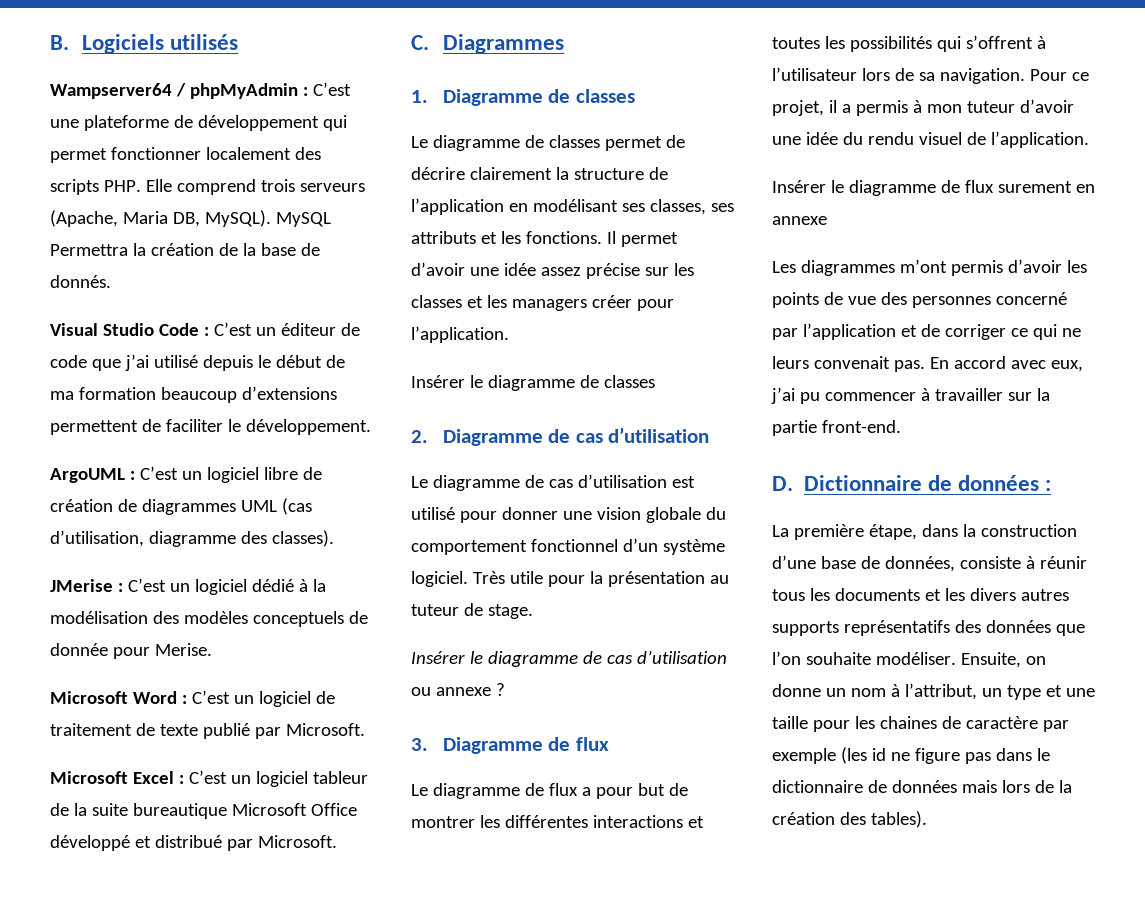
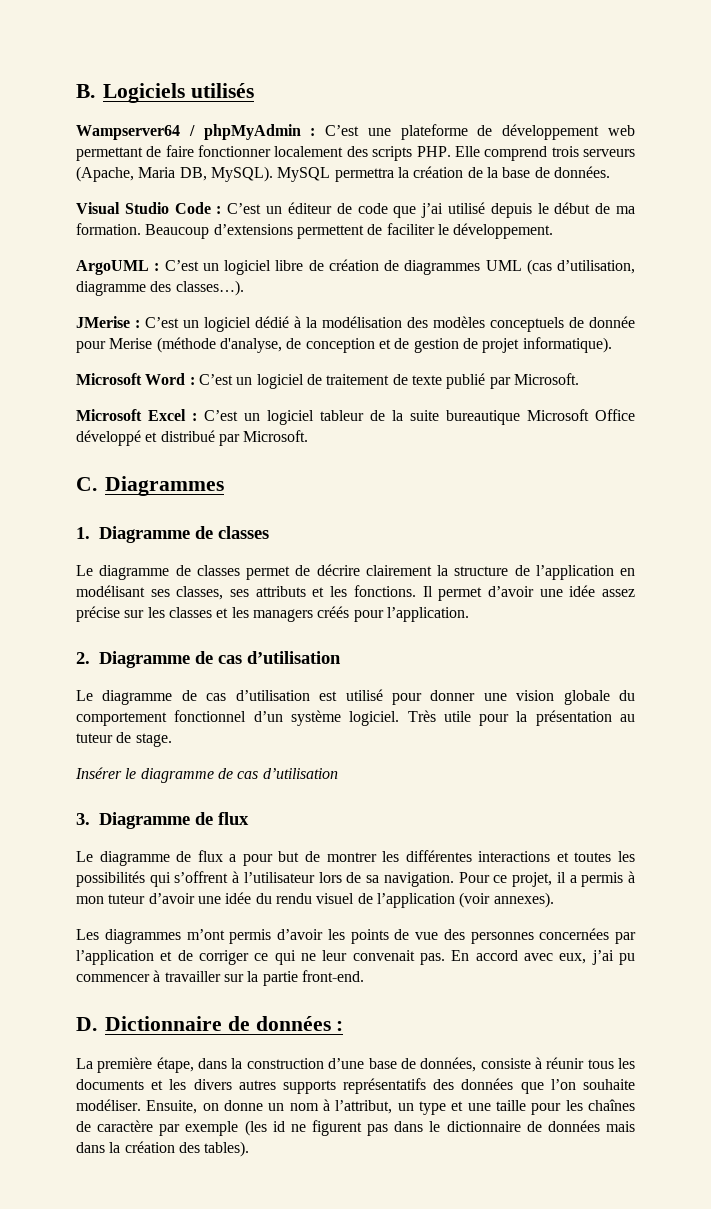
- Wampserver64 / phpMyAdmin : C’est une plateforme de développement qui permet fonctionner localement des scripts PHP. Elle comprend trois serveurs (Apache, Maria DB, MySQL).
+ Wampserver64 / phpMyAdmin : C’est une plateforme de développement web permettant de faire fonctionner localement des scripts PHP. Elle comprend trois serveurs (Apache, Maria DB, MySQL).
- MySQL Permettra la création de la base de donnés.
+ MySQL permettra la création de la base de données.
- Visual Studio Code : C’est un éditeur de code que j’ai utilisé depuis le début de ma formation beaucoup d’extensions permettent de faciliter le développement.
+ Visual Studio Code : C’est un éditeur de code que j’ai utilisé depuis le début de ma formation. Beaucoup d’extensions permettent de faciliter le développement.
- ArgoUML : C’est un logiciel libre de création de diagrammes UML (cas d’utilisation, diagramme des classes).
+ ArgoUML : C’est un logiciel libre de création de diagrammes UML (cas d’utilisation, diagramme des classes…).
- JMerise : C’est un logiciel dédié à la modélisation des modèles conceptuels de donnée pour Merise.
+ JMerise : C’est un logiciel dédié à la modélisation des modèles conceptuels de donnée pour Merise (méthode d'analyse, de conception et de gestion de projet informatique).
- Il permet d’avoir une idée assez précise sur les classes et les managers créer pour l’application.
+ Il permet d’avoir une idée assez précise sur les classes et les managers créés pour l’application.
- Insérer le diagramme de classes
- Insérer le diagramme de cas d’utilisation ou annexe ?
+ Insérer le diagramme de cas d’utilisation
- Pour ce projet, il a permis à mon tuteur d’avoir une idée du rendu visuel de l’application.
- Insérer le diagramme de flux surement en annexe
+ Pour ce projet, il a permis à mon tuteur d’avoir une idée du rendu visuel de l’application (voir annexes).
- Les diagrammes m’ont permis d’avoir les points de vue des personnes concerné par l’application et de corriger ce qui ne leurs convenait pas.
+ Les diagrammes m’ont permis d’avoir les points de vue des personnes concernées par l’application et de corriger ce qui ne leur convenait pas.
- Ensuite, on donne un nom à l’attribut, un type et une taille pour les chaines de caractère par exemple (les id ne figure pas dans le dictionnaire de données mais lors de la création des tables).
+ Ensuite, on donne un nom à l’attribut, un type et une taille pour les chaînes de caractère par exemple (les id ne figurent pas dans le dictionnaire de données mais dans la création des tables).

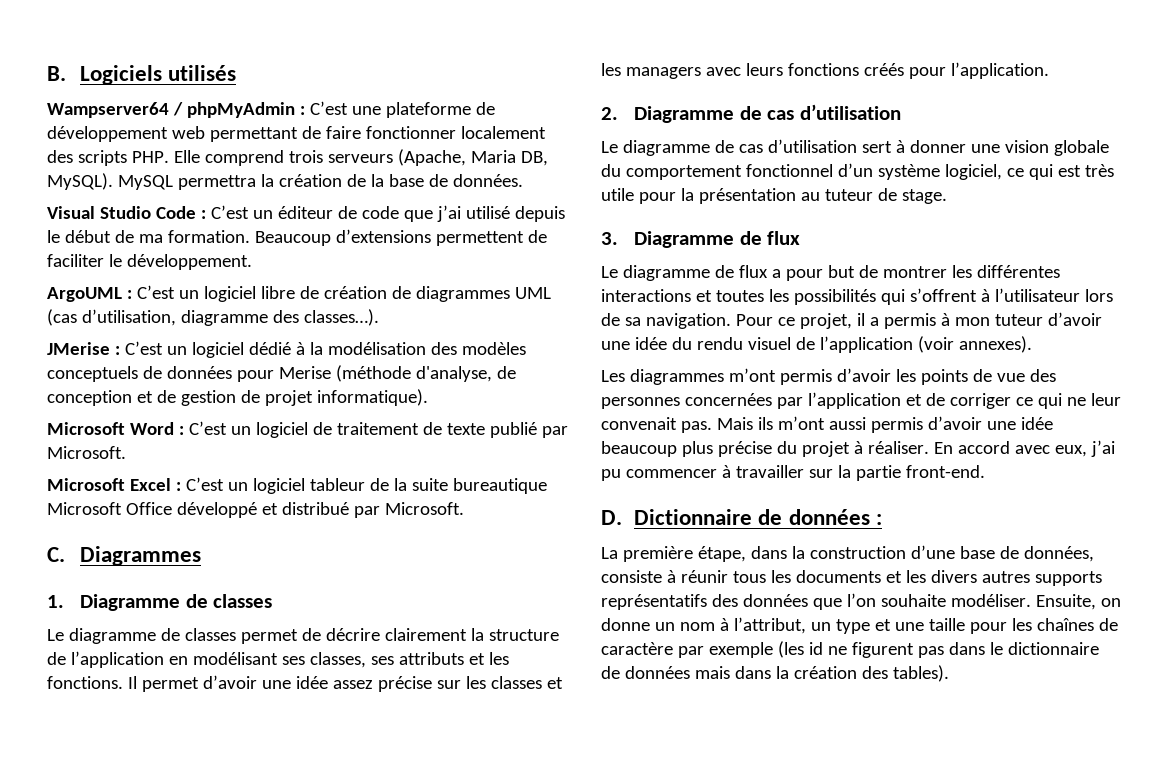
- JMerise : C’est un logiciel dédié à la modélisation des modèles conceptuels de donnée pour Merise (méthode d'analyse, de conception et de gestion de projet informatique).
+ JMerise : C’est un logiciel dédié à la modélisation des modèles conceptuels de données pour Merise (méthode d'analyse, de conception et de gestion de projet informatique).
- Il permet d’avoir une idée assez précise sur les classes et les managers créés pour l’application.
+ Il permet d’avoir une idée assez précise sur les classes et les managers avec leurs fonctions créés pour l’application.
- Le diagramme de cas d’utilisation est utilisé pour donner une vision globale du comportement fonctionnel d’un système logiciel. Très utile pour la présentation au tuteur de stage.
+ Le diagramme de cas d’utilisation sert à donner une vision globale du comportement fonctionnel d’un système logiciel, ce qui est très utile pour la présentation au tuteur de stage.
- Insérer le diagramme de cas d’utilisation
+ Mais ils m’ont aussi permis d’avoir une idée beaucoup plus précise du projet à réaliser.

